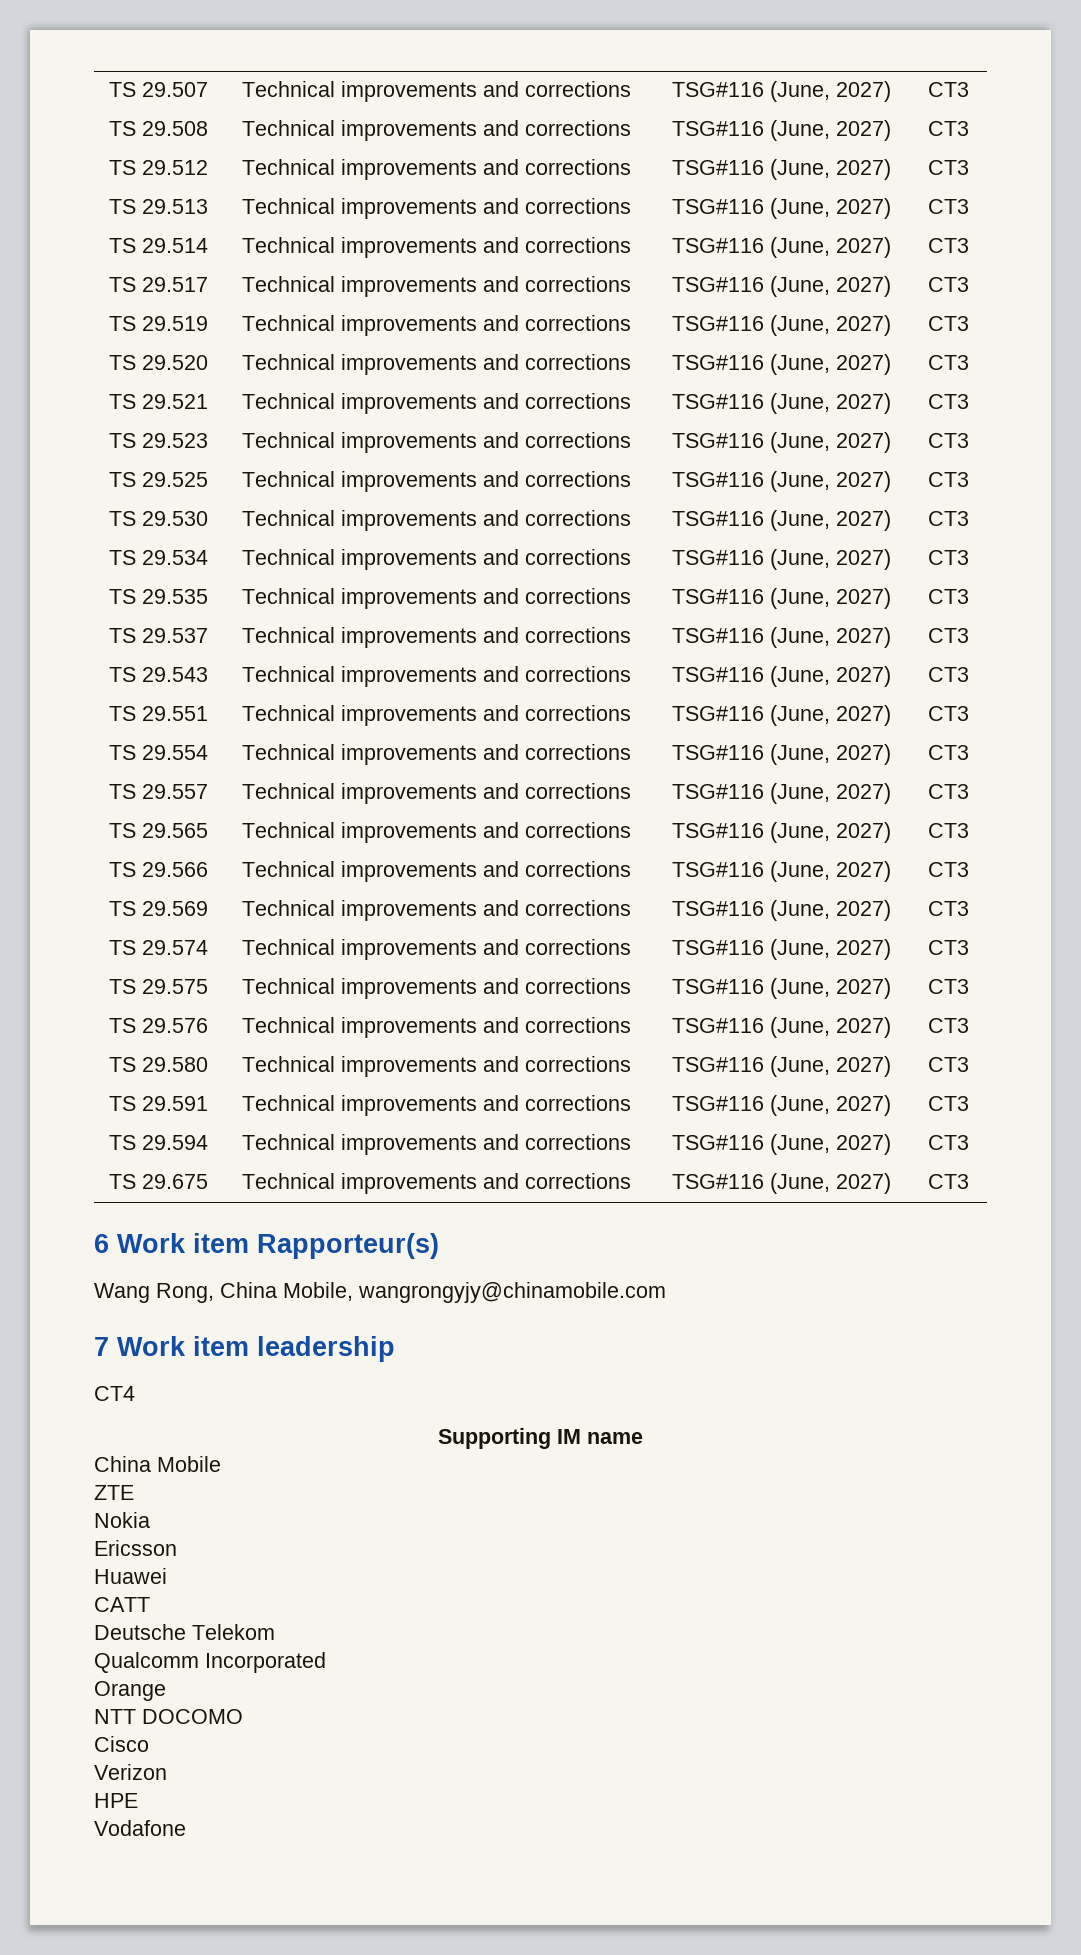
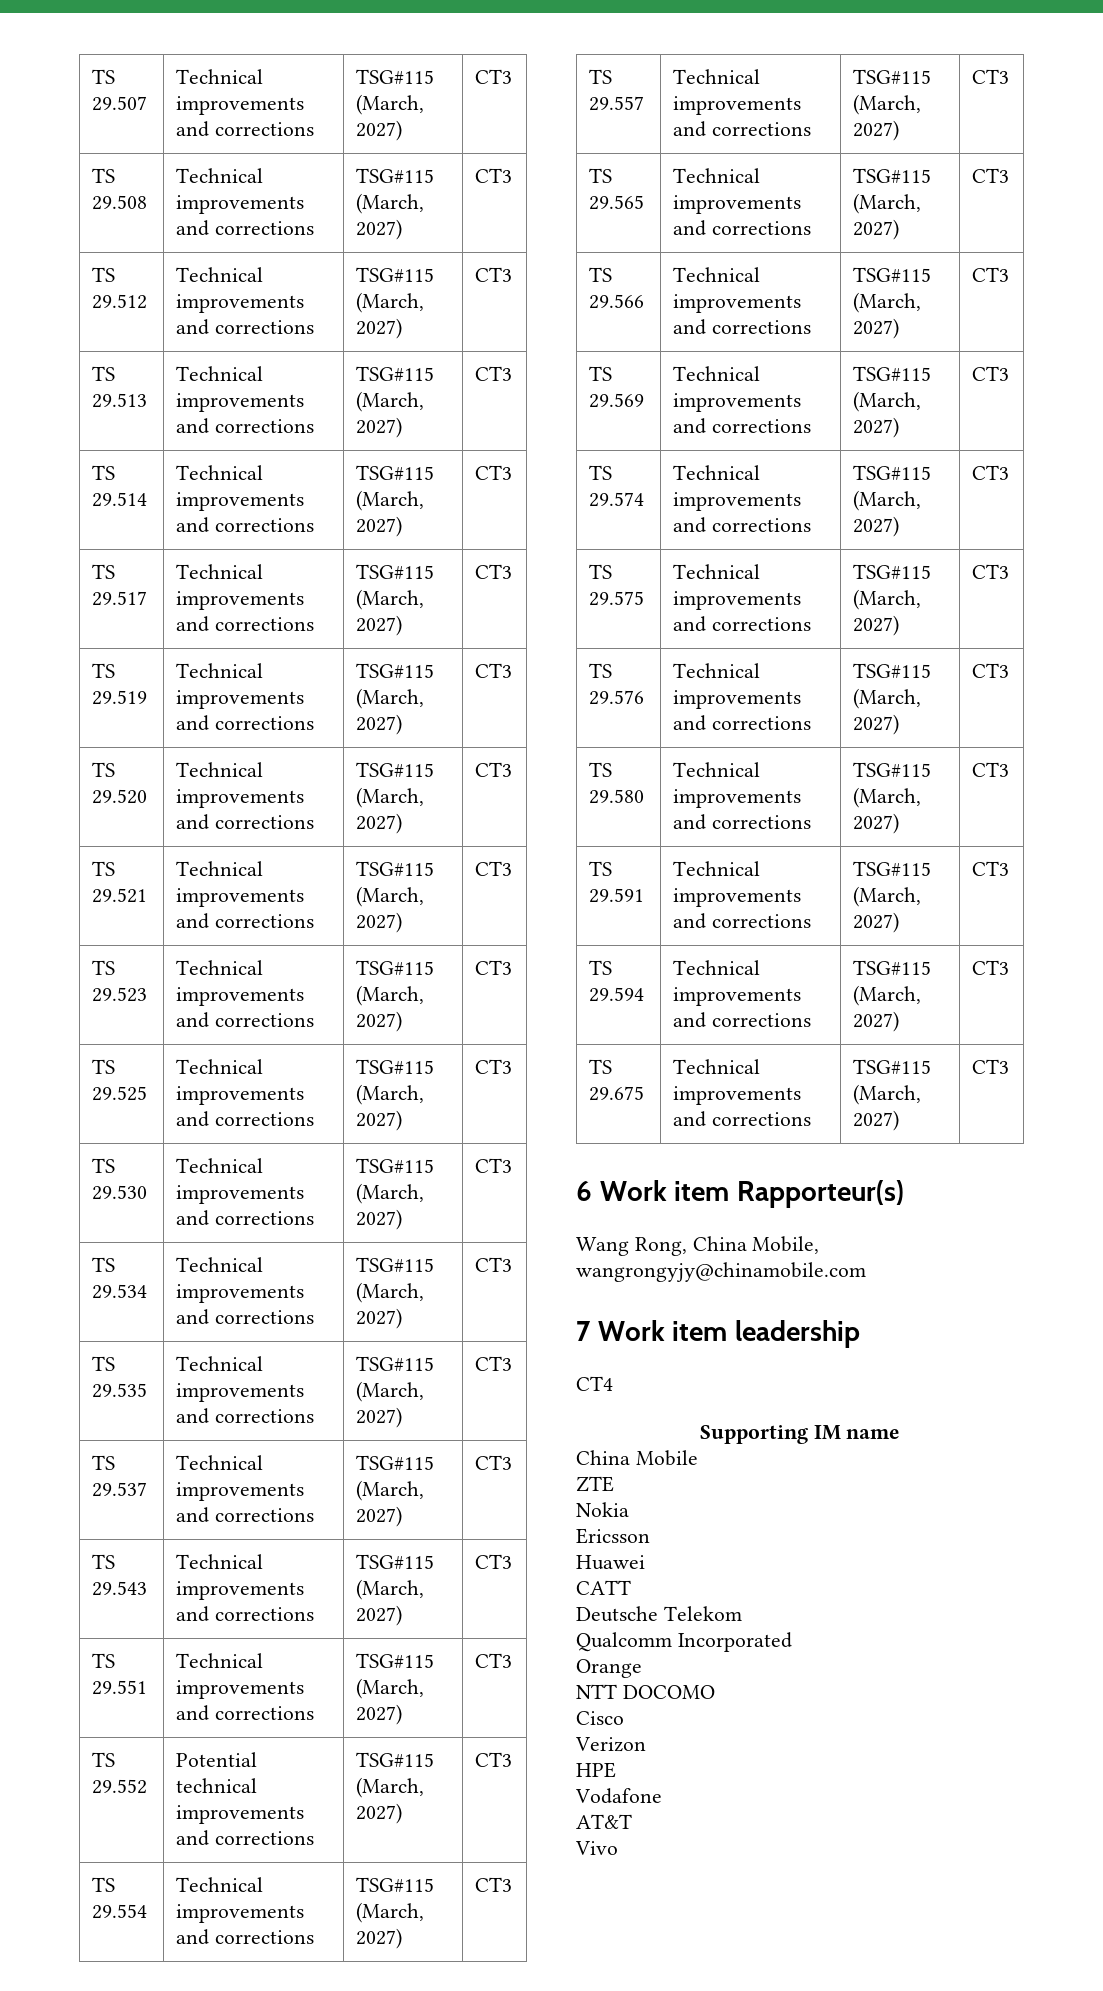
- TS 29.507 | Technical improvements and corrections | TSG#116 (June, 2027) | CT3
+ TS 29.507 | Technical improvements and corrections | TSG#115 (March, 2027) | CT3
- TS 29.508 | Technical improvements and corrections | TSG#116 (June, 2027) | CT3
+ TS 29.508 | Technical improvements and corrections | TSG#115 (March, 2027) | CT3
- TS 29.512 | Technical improvements and corrections | TSG#116 (June, 2027) | CT3
+ TS 29.512 | Technical improvements and corrections | TSG#115 (March, 2027) | CT3
- TS 29.513 | Technical improvements and corrections | TSG#116 (June, 2027) | CT3
+ TS 29.513 | Technical improvements and corrections | TSG#115 (March, 2027) | CT3
- TS 29.514 | Technical improvements and corrections | TSG#116 (June, 2027) | CT3
+ TS 29.514 | Technical improvements and corrections | TSG#115 (March, 2027) | CT3
- TS 29.517 | Technical improvements and corrections | TSG#116 (June, 2027) | CT3
+ TS 29.517 | Technical improvements and corrections | TSG#115 (March, 2027) | CT3
- TS 29.519 | Technical improvements and corrections | TSG#116 (June, 2027) | CT3
+ TS 29.519 | Technical improvements and corrections | TSG#115 (March, 2027) | CT3
- TS 29.520 | Technical improvements and corrections | TSG#116 (June, 2027) | CT3
+ TS 29.520 | Technical improvements and corrections | TSG#115 (March, 2027) | CT3
- TS 29.521 | Technical improvements and corrections | TSG#116 (June, 2027) | CT3
+ TS 29.521 | Technical improvements and corrections | TSG#115 (March, 2027) | CT3
- TS 29.523 | Technical improvements and corrections | TSG#116 (June, 2027) | CT3
+ TS 29.523 | Technical improvements and corrections | TSG#115 (March, 2027) | CT3
- TS 29.525 | Technical improvements and corrections | TSG#116 (June, 2027) | CT3
+ TS 29.525 | Technical improvements and corrections | TSG#115 (March, 2027) | CT3
- TS 29.530 | Technical improvements and corrections | TSG#116 (June, 2027) | CT3
+ TS 29.530 | Technical improvements and corrections | TSG#115 (March, 2027) | CT3
- TS 29.534 | Technical improvements and corrections | TSG#116 (June, 2027) | CT3
+ TS 29.534 | Technical improvements and corrections | TSG#115 (March, 2027) | CT3
- TS 29.535 | Technical improvements and corrections | TSG#116 (June, 2027) | CT3
+ TS 29.535 | Technical improvements and corrections | TSG#115 (March, 2027) | CT3
- TS 29.537 | Technical improvements and corrections | TSG#116 (June, 2027) | CT3
+ TS 29.537 | Technical improvements and corrections | TSG#115 (March, 2027) | CT3
- TS 29.543 | Technical improvements and corrections | TSG#116 (June, 2027) | CT3
+ TS 29.543 | Technical improvements and corrections | TSG#115 (March, 2027) | CT3
- TS 29.551 | Technical improvements and corrections | TSG#116 (June, 2027) | CT3
+ TS 29.551 | Technical improvements and corrections | TSG#115 (March, 2027) | CT3
+ TS 29.552 | Potential technical improvements and corrections | TSG#115 (March, 2027) | CT3
- TS 29.554 | Technical improvements and corrections | TSG#116 (June, 2027) | CT3
+ TS 29.554 | Technical improvements and corrections | TSG#115 (March, 2027) | CT3
- TS 29.557 | Technical improvements and corrections | TSG#116 (June, 2027) | CT3
+ TS 29.557 | Technical improvements and corrections | TSG#115 (March, 2027) | CT3
- TS 29.565 | Technical improvements and corrections | TSG#116 (June, 2027) | CT3
+ TS 29.565 | Technical improvements and corrections | TSG#115 (March, 2027) | CT3
- TS 29.566 | Technical improvements and corrections | TSG#116 (June, 2027) | CT3
+ TS 29.566 | Technical improvements and corrections | TSG#115 (March, 2027) | CT3
- TS 29.569 | Technical improvements and corrections | TSG#116 (June, 2027) | CT3
+ TS 29.569 | Technical improvements and corrections | TSG#115 (March, 2027) | CT3
- TS 29.574 | Technical improvements and corrections | TSG#116 (June, 2027) | CT3
+ TS 29.574 | Technical improvements and corrections | TSG#115 (March, 2027) | CT3
- TS 29.575 | Technical improvements and corrections | TSG#116 (June, 2027) | CT3
+ TS 29.575 | Technical improvements and corrections | TSG#115 (March, 2027) | CT3
- TS 29.576 | Technical improvements and corrections | TSG#116 (June, 2027) | CT3
+ TS 29.576 | Technical improvements and corrections | TSG#115 (March, 2027) | CT3
- TS 29.580 | Technical improvements and corrections | TSG#116 (June, 2027) | CT3
+ TS 29.580 | Technical improvements and corrections | TSG#115 (March, 2027) | CT3
- TS 29.591 | Technical improvements and corrections | TSG#116 (June, 2027) | CT3
+ TS 29.591 | Technical improvements and corrections | TSG#115 (March, 2027) | CT3
- TS 29.594 | Technical improvements and corrections | TSG#116 (June, 2027) | CT3
+ TS 29.594 | Technical improvements and corrections | TSG#115 (March, 2027) | CT3
- TS 29.675 | Technical improvements and corrections | TSG#116 (June, 2027) | CT3
+ TS 29.675 | Technical improvements and corrections | TSG#115 (March, 2027) | CT3
+ AT&T
+ Vivo

